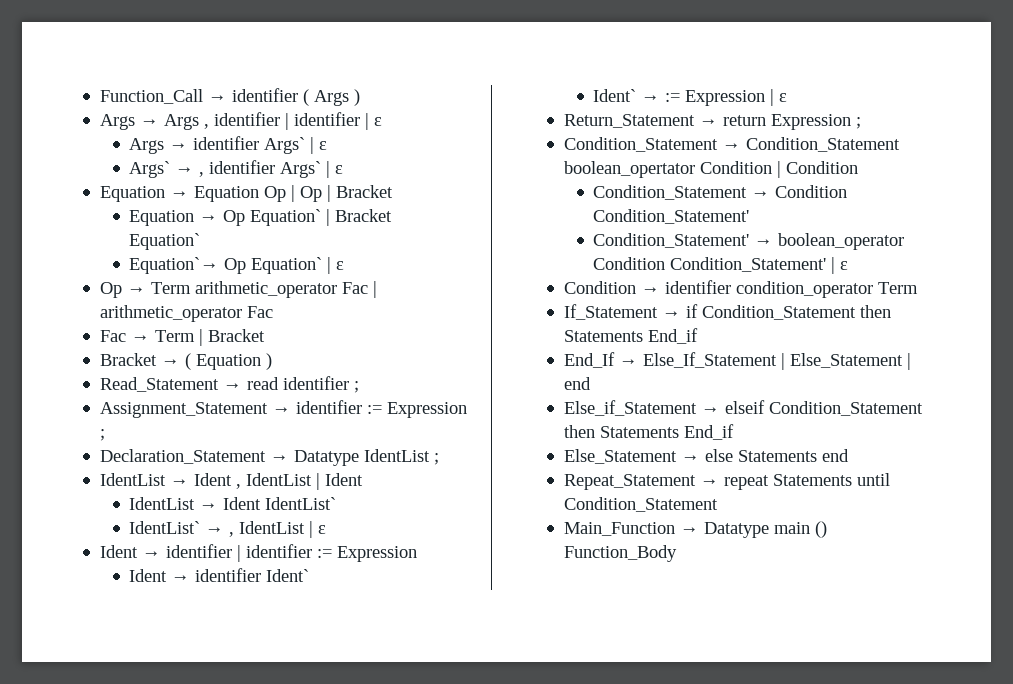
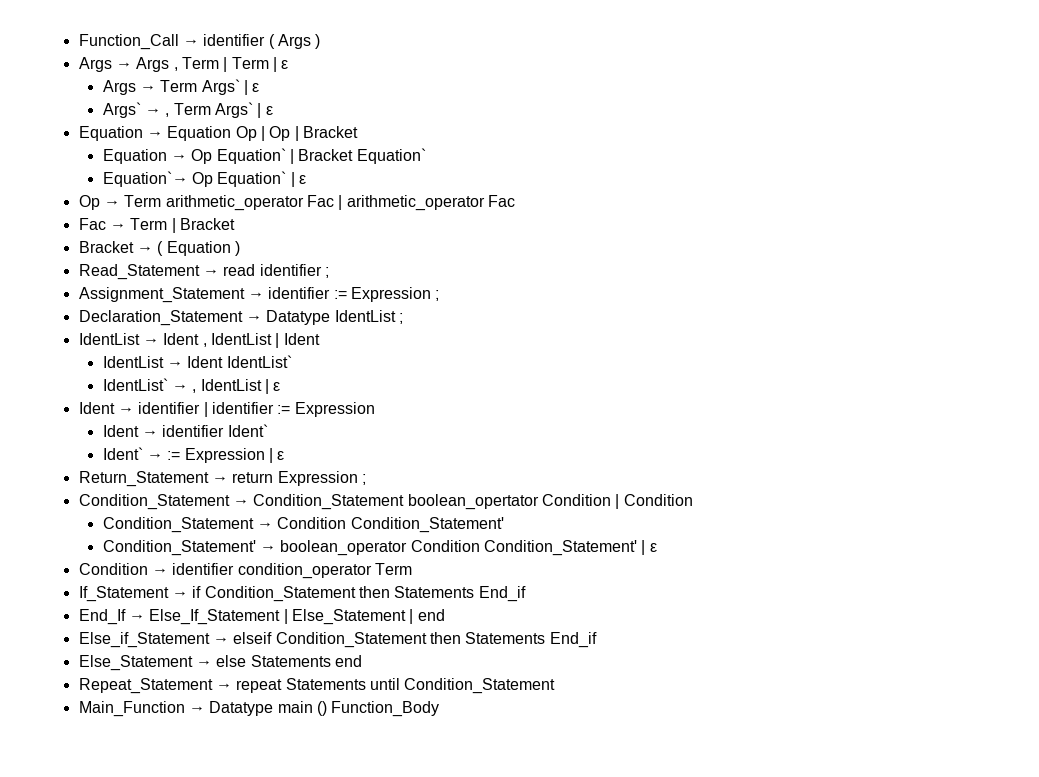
- Args → Args , identifier | identifier | ε
+ Args → Args , Term | Term | ε
- Args → identifier Args` | ε
+ Args → Term Args` | ε
- Args` → , identifier Args` | ε
+ Args` → , Term Args` | ε

